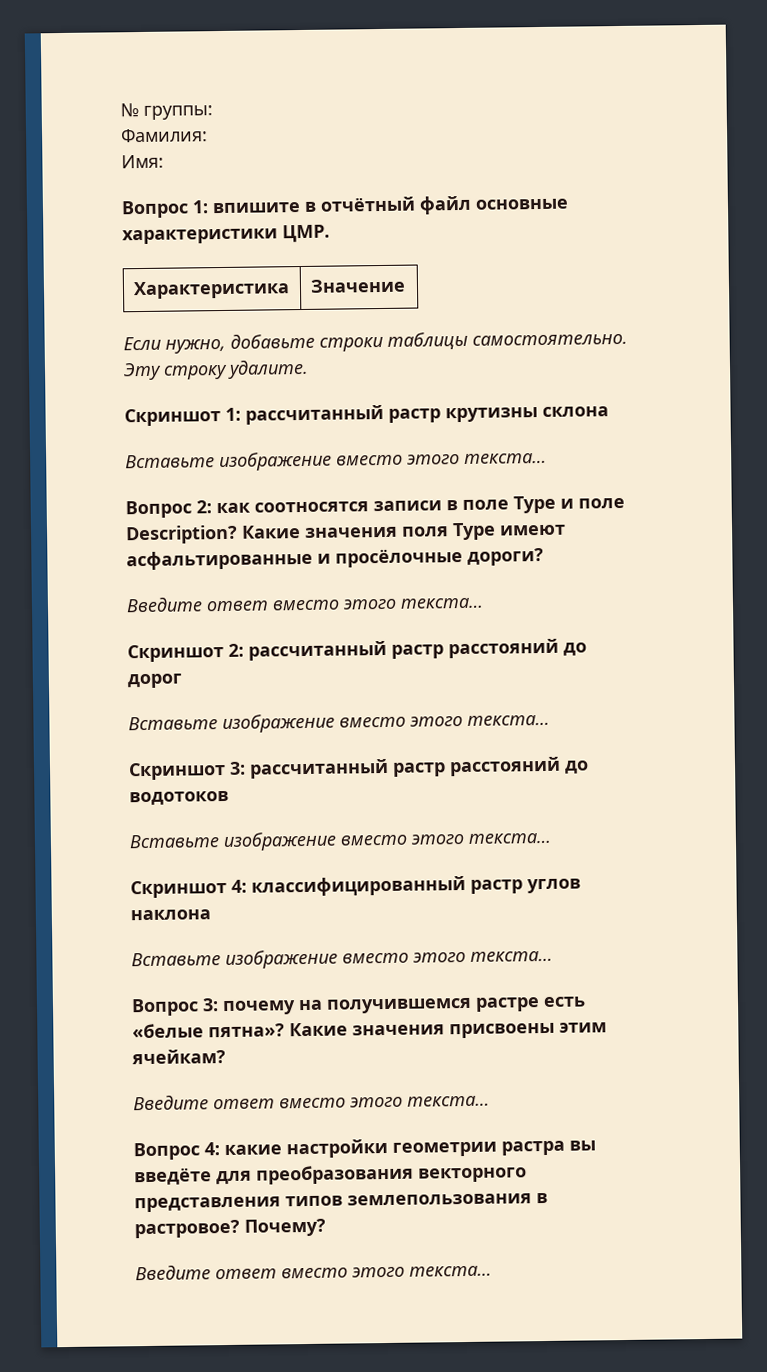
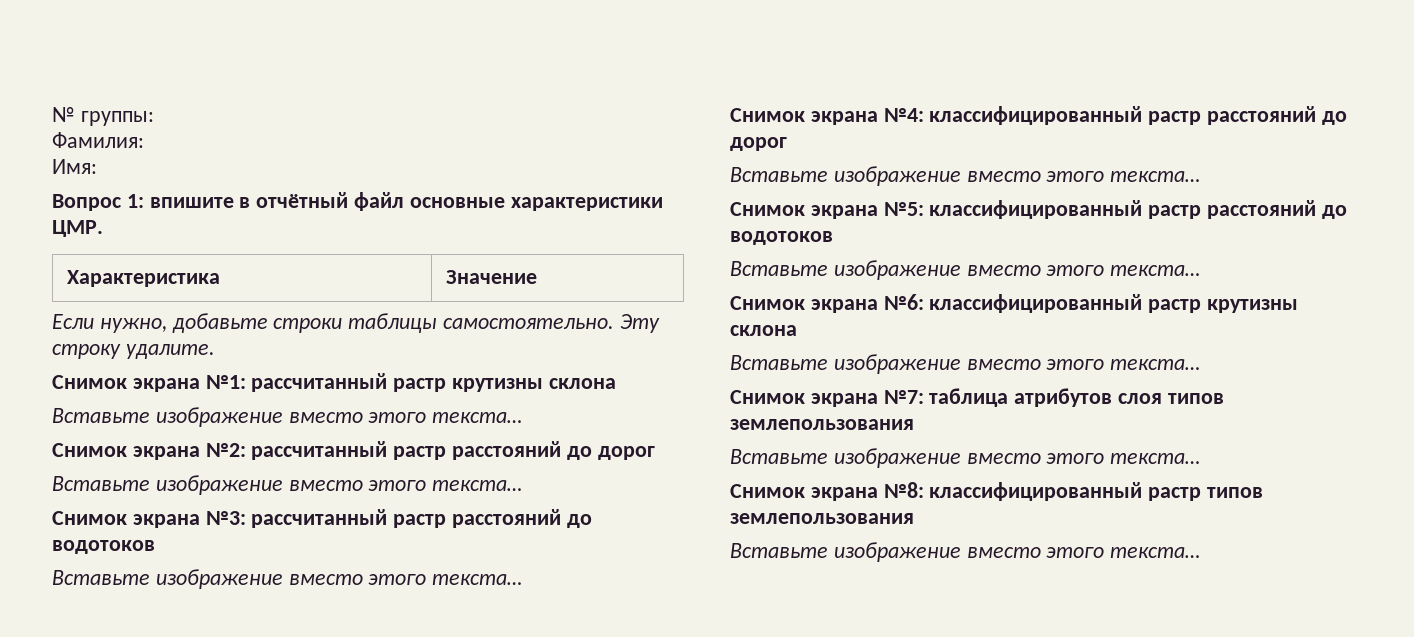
- Скриншот 1: рассчитанный растр крутизны склона
+ Снимок экрана №1: рассчитанный растр крутизны склона
- Вопрос 2: как соотносятся записи в поле Type и поле Description? Какие значения поля Type имеют асфальтированные и просёлочные дороги?
- Введите ответ вместо этого текста…
- Скриншот 2: рассчитанный растр расстояний до дорог
+ Снимок экрана №2: рассчитанный растр расстояний до дорог
- Скриншот 3: рассчитанный растр расстояний до водотоков
+ Снимок экрана №3: рассчитанный растр расстояний до водотоков
- Скриншот 4: классифицированный растр углов наклона
+ Снимок экрана №4: классифицированный растр расстояний до дорог
  Вставьте изображение вместо этого текста…
- Вопрос 3: почему на получившемся растре есть «белые пятна»? Какие значения присвоены этим ячейкам?
- Введите ответ вместо этого текста…
- Вопрос 4: какие настройки геометрии растра вы введёте для преобразования векторного представления типов землепользования в растровое? Почему?
- Введите ответ вместо этого текста…
+ Снимок экрана №5: классифицированный растр расстояний до водотоков
+ Вставьте изображение вместо этого текста…
+ Снимок экрана №6: классифицированный растр крутизны склона
+ Вставьте изображение вместо этого текста…
+ Снимок экрана №7: таблица атрибутов слоя типов землепользования
+ Вставьте изображение вместо этого текста…
+ Снимок экрана №8: классифицированный растр типов землепользования
+ Вставьте изображение вместо этого текста…

